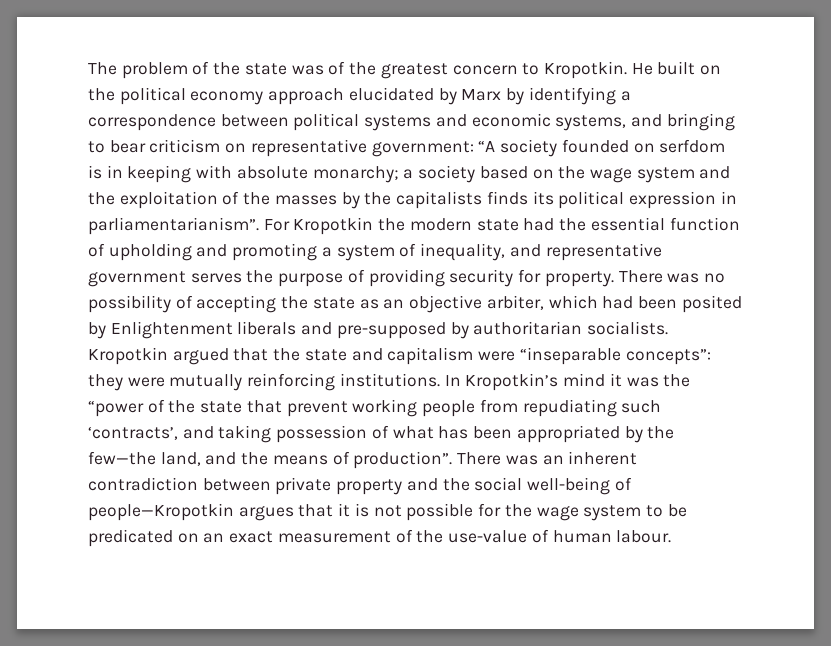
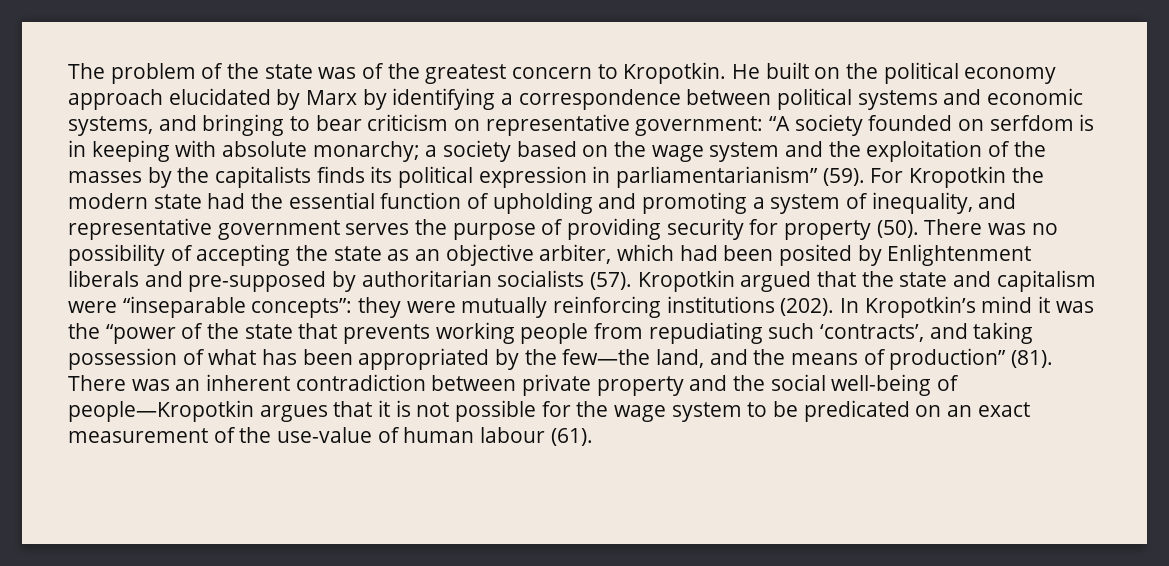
- He built on the political economy approach elucidated by Marx by identifying a correspondence between political systems and economic systems, and bringing to bear criticism on representative government: “A society founded on serfdom is in keeping with absolute monarchy; a society based on the wage system and the exploitation of the masses by the capitalists finds its political expression in parliamentarianism”.
+ He built on the political economy approach elucidated by Marx by identifying a correspondence between political systems and economic systems, and bringing to bear criticism on representative government: “A society founded on serfdom is in keeping with absolute monarchy; a society based on the wage system and the exploitation of the masses by the capitalists finds its political expression in parliamentarianism” (59).
- For Kropotkin the modern state had the essential function of upholding and promoting a system of inequality, and representative government serves the purpose of providing security for property.
+ For Kropotkin the modern state had the essential function of upholding and promoting a system of inequality, and representative government serves the purpose of providing security for property (50).
- There was no possibility of accepting the state as an objective arbiter, which had been posited by Enlightenment liberals and pre-supposed by authoritarian socialists.
+ There was no possibility of accepting the state as an objective arbiter, which had been posited by Enlightenment liberals and pre-supposed by authoritarian socialists (57).
- Kropotkin argued that the state and capitalism were “inseparable concepts”: they were mutually reinforcing institutions.
+ Kropotkin argued that the state and capitalism were “inseparable concepts”: they were mutually reinforcing institutions (202).
- In Kropotkin’s mind it was the “power of the state that prevent working people from repudiating such ‘contracts’, and taking possession of what has been appropriated by the few—the land, and the means of production”.
+ In Kropotkin’s mind it was the “power of the state that prevents working people from repudiating such ‘contracts’, and taking possession of what has been appropriated by the few—the land, and the means of production” (81).
- There was an inherent contradiction between private property and the social well-being of people—Kropotkin argues that it is not possible for the wage system to be predicated on an exact measurement of the use-value of human labour.
+ There was an inherent contradiction between private property and the social well-being of people—Kropotkin argues that it is not possible for the wage system to be predicated on an exact measurement of the use-value of human labour (61).

